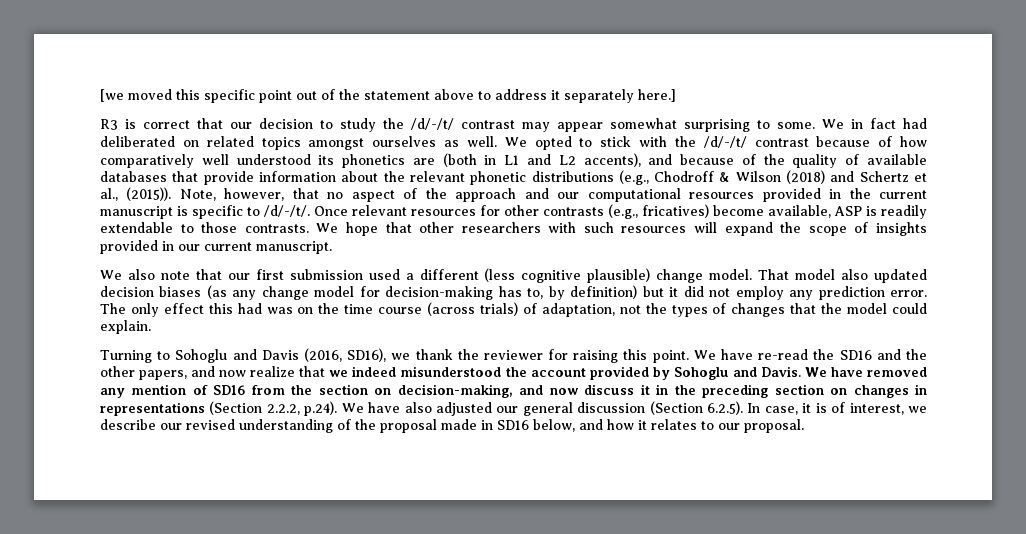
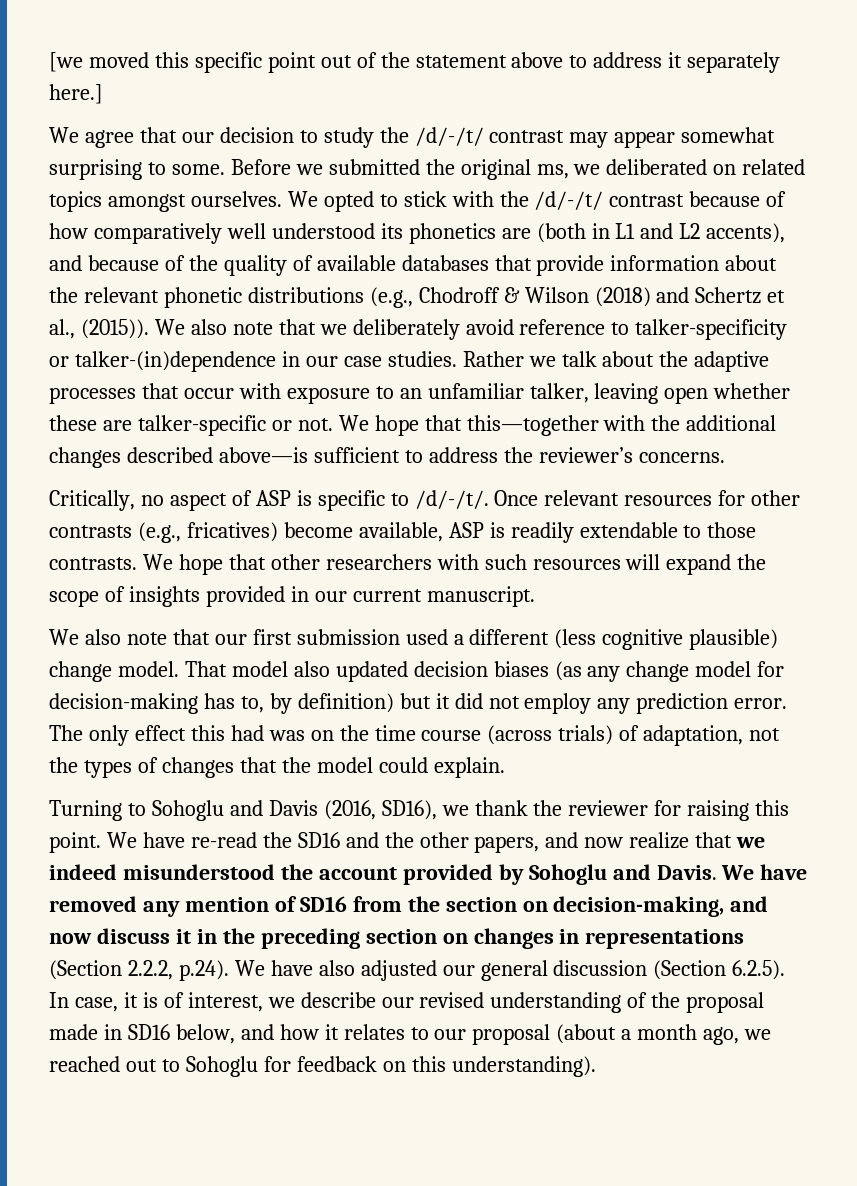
- R3 is correct that our decision to study the /d/-/t/ contrast may appear somewhat surprising to some.
+ We agree that our decision to study the /d/-/t/ contrast may appear somewhat surprising to some.
- We in fact had deliberated on related topics amongst ourselves as well.
+ Before we submitted the original ms, we deliberated on related topics amongst ourselves.
- Note, however, that no aspect of the approach and our computational resources provided in the current manuscript is specific to /d/-/t/.
+ We also note that we deliberately avoid reference to talker-specificity or talker-(in)dependence in our case studies. Rather we talk about the adaptive processes that occur with exposure to an unfamiliar talker, leaving open whether these are talker-specific or not. We hope that this—together with the additional changes described above—is sufficient to address the reviewer’s concerns.
+ Critically, no aspect of ASP is specific to /d/-/t/.
- We have removed any mention of SD16 from the section on decision-making, and now discuss it in the preceding section on changes in representations (Section 2.2.2, p.24). We have also adjusted our general discussion (Section 6.2.5). In case, it is of interest, we describe our revised understanding of the proposal made in SD16 below, and how it relates to our proposal.
+ We have removed any mention of SD16 from the section on decision-making, and now discuss it in the preceding section on changes in representations (Section 2.2.2, p.24). We have also adjusted our general discussion (Section 6.2.5). In case, it is of interest, we describe our revised understanding of the proposal made in SD16 below, and how it relates to our proposal (about a month ago, we reached out to Sohoglu for feedback on this understanding).

